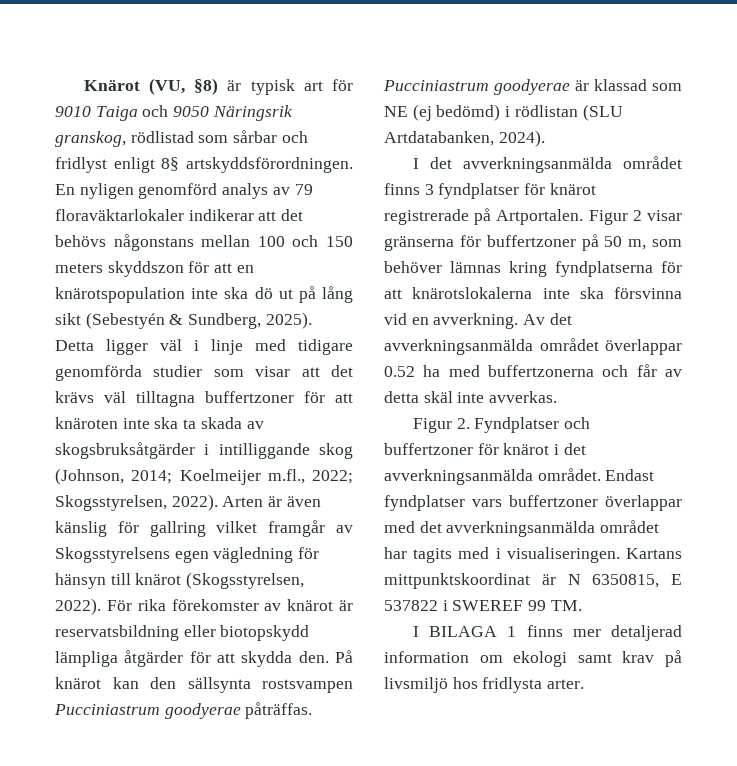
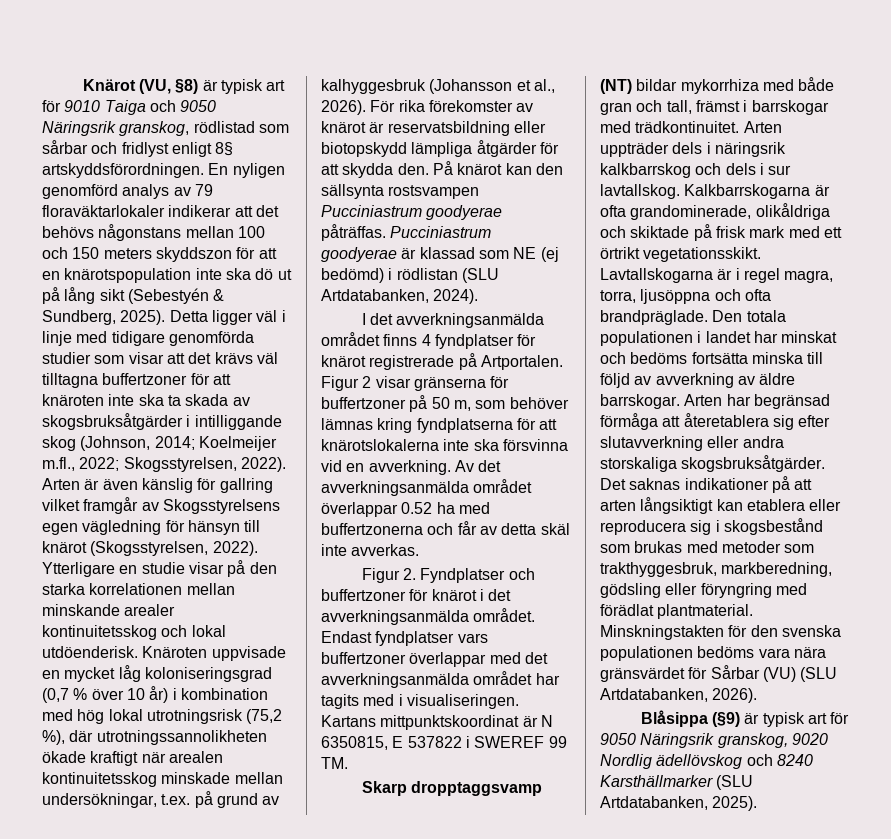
+ Ytterligare en studie visar på den starka korrelationen mellan minskande arealer kontinuitetsskog och lokal utdöenderisk. Knäroten uppvisade en mycket låg koloniseringsgrad (0,7 % över 10 år) i kombination med hög lokal utrotningsrisk (75,2 %), där utrotningssannolikheten ökade kraftigt när arealen kontinuitetsskog minskade mellan undersökningar, t.ex. på grund av kalhyggesbruk (Johansson et al., 2026).
- I det avverkningsanmälda området finns 3 fyndplatser för knärot registrerade på Artportalen.
+ I det avverkningsanmälda området finns 4 fyndplatser för knärot registrerade på Artportalen.
- I BILAGA 1 finns mer detaljerad information om ekologi samt krav på livsmiljö hos fridlysta arter.
+ Skarp dropptaggsvamp (NT) bildar mykorrhiza med både gran och tall, främst i barrskogar med trädkontinuitet. Arten uppträder dels i näringsrik kalkbarrskog och dels i sur lavtallskog. Kalkbarrskogarna är ofta grandominerade, olikåldriga och skiktade på frisk mark med ett örtrikt vegetationsskikt. Lavtallskogarna är i regel magra, torra, ljusöppna och ofta brandpräglade. Den totala populationen i landet har minskat och bedöms fortsätta minska till följd av avverkning av äldre barrskogar. Arten har begränsad förmåga att återetablera sig efter slutavverkning eller andra storskaliga skogsbruksåtgärder. Det saknas indikationer på att arten långsiktigt kan etablera eller reproducera sig i skogsbestånd som brukas med metoder som trakthyggesbruk, markberedning, gödsling eller föryngring med förädlat plantmaterial. Minskningstakten för den svenska populationen bedöms vara nära gränsvärdet för Sårbar (VU) (SLU Artdatabanken, 2026).
+ Blåsippa (§9) är typisk art för 9050 Näringsrik granskog, 9020 Nordlig ädellövskog och 8240 Karsthällmarker (SLU Artdatabanken, 2025).

